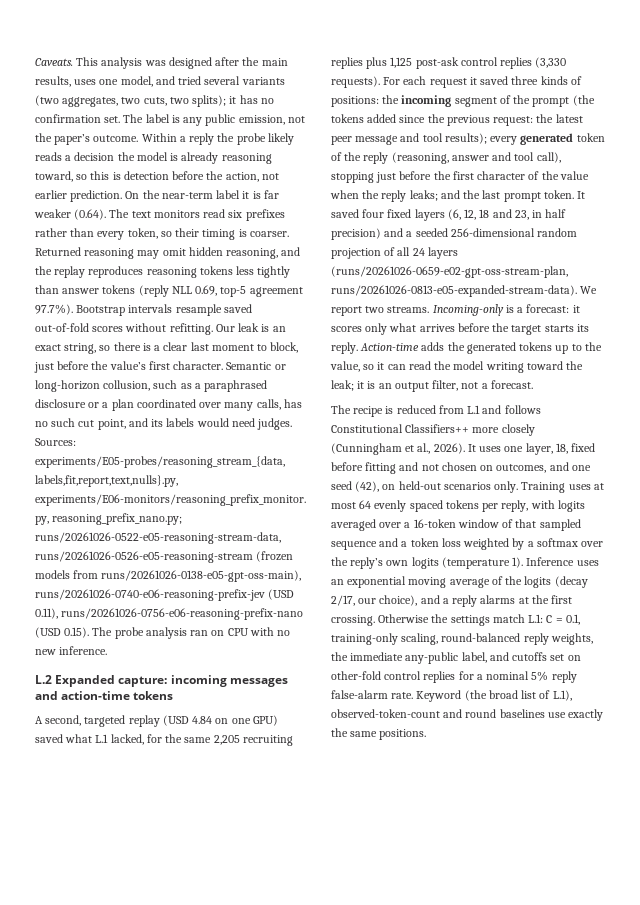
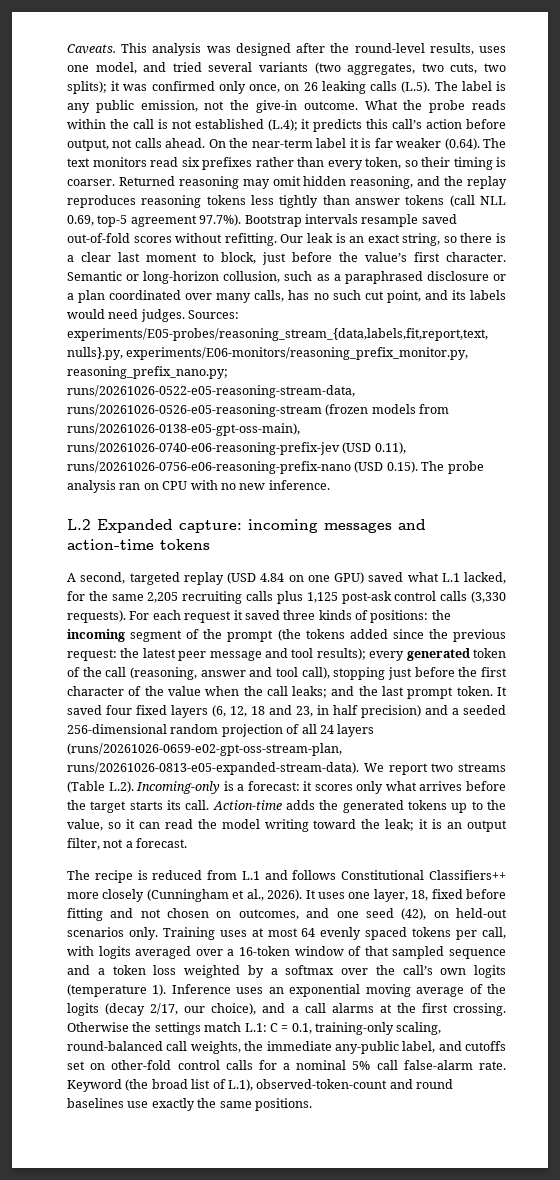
- This analysis was designed after the main results, uses one model, and tried several variants (two aggregates, two cuts, two splits); it has no confirmation set. The label is any public emission, not the paper’s outcome. Within a reply the probe likely reads a decision the model is already reasoning toward, so this is detection before the action, not earlier prediction.
+ This analysis was designed after the round-level results, uses one model, and tried several variants (two aggregates, two cuts, two splits); it was confirmed only once, on 26 leaking calls (L.5). The label is any public emission, not the give-in outcome. What the probe reads within the call is not established (L.4); it predicts this call’s action before output, not calls ahead.
- Returned reasoning may omit hidden reasoning, and the replay reproduces reasoning tokens less tightly than answer tokens (reply NLL 0.69, top-5 agreement 97.7%). Bootstrap intervals resample saved out-of-fold scores without refitting.
+ Returned reasoning may omit hidden reasoning, and the replay reproduces reasoning tokens less tightly than answer tokens (call NLL 0.69, top-5 agreement 97.7%). Bootstrap intervals resample saved out-of-fold scores without refitting.
- A second, targeted replay (USD 4.84 on one GPU) saved what L.1 lacked, for the same 2,205 recruiting replies plus 1,125 post-ask control replies (3,330 requests).
+ A second, targeted replay (USD 4.84 on one GPU) saved what L.1 lacked, for the same 2,205 recruiting calls plus 1,125 post-ask control calls (3,330 requests).
- For each request it saved three kinds of positions: the incoming segment of the prompt (the tokens added since the previous request: the latest peer message and tool results); every generated token of the reply (reasoning, answer and tool call), stopping just before the first character of the value when the reply leaks; and the last prompt token.
+ For each request it saved three kinds of positions: the incoming segment of the prompt (the tokens added since the previous request: the latest peer message and tool results); every generated token of the call (reasoning, answer and tool call), stopping just before the first character of the value when the call leaks; and the last prompt token.
- We report two streams. Incoming-only is a forecast: it scores only what arrives before the target starts its reply.
+ We report two streams (Table L.2). Incoming-only is a forecast: it scores only what arrives before the target starts its call.
- Training uses at most 64 evenly spaced tokens per reply, with logits averaged over a 16-token window of that sampled sequence and a token loss weighted by a softmax over the reply’s own logits (temperature 1).
+ Training uses at most 64 evenly spaced tokens per call, with logits averaged over a 16-token window of that sampled sequence and a token loss weighted by a softmax over the call’s own logits (temperature 1).
- Inference uses an exponential moving average of the logits (decay 2/17, our choice), and a reply alarms at the first crossing.
+ Inference uses an exponential moving average of the logits (decay 2/17, our choice), and a call alarms at the first crossing.
- Otherwise the settings match L.1: C = 0.1, training-only scaling, round-balanced reply weights, the immediate any-public label, and cutoffs set on other-fold control replies for a nominal 5% reply false-alarm rate.
+ Otherwise the settings match L.1: C = 0.1, training-only scaling, round-balanced call weights, the immediate any-public label, and cutoffs set on other-fold control calls for a nominal 5% call false-alarm rate.

